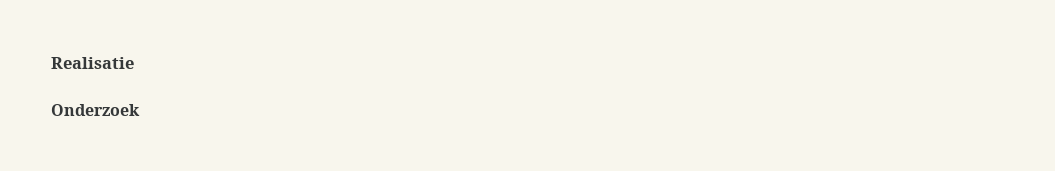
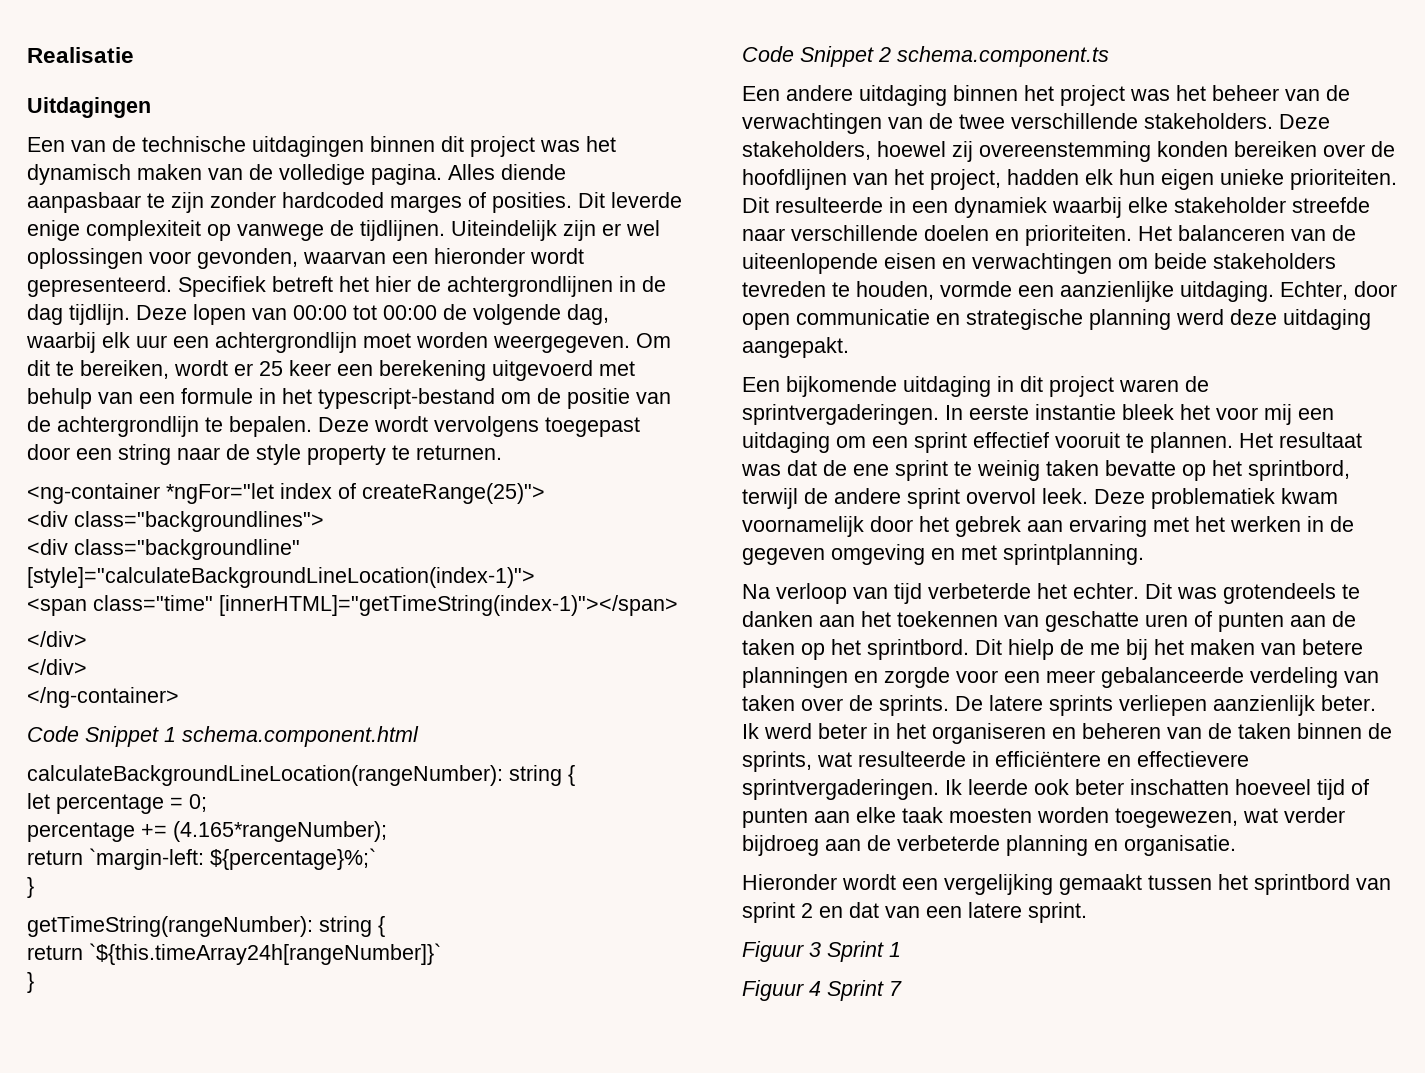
- Onderzoek
+ Uitdagingen
+ Een van de technische uitdagingen binnen dit project was het dynamisch maken van de volledige pagina. Alles diende aanpasbaar te zijn zonder hardcoded marges of posities. Dit leverde enige complexiteit op vanwege de tijdlijnen. Uiteindelijk zijn er wel oplossingen voor gevonden, waarvan een hieronder wordt gepresenteerd. Specifiek betreft het hier de achtergrondlijnen in de dag tijdlijn. Deze lopen van 00:00 tot 00:00 de volgende dag, waarbij elk uur een achtergrondlijn moet worden weergegeven. Om dit te bereiken, wordt er 25 keer een berekening uitgevoerd met behulp van een formule in het typescript-bestand om de positie van de achtergrondlijn te bepalen. Deze wordt vervolgens toegepast door een string naar de style property te returnen.
+ <ng-container *ngFor="let index of createRange(25)">
+ <div class="backgroundlines">
+ <div class="backgroundline" [style]="calculateBackgroundLineLocation(index-1)">
+ <span class="time" [innerHTML]="getTimeString(index-1)"></span>
+ </div>
+ </div>
+ </ng-container>
+ Code Snippet 1 schema.component.html
+ calculateBackgroundLineLocation(rangeNumber): string {
+ let percentage = 0;
+ percentage += (4.165*rangeNumber);
+ return `margin-left: ${percentage}%;`
+ }
+ getTimeString(rangeNumber): string {
+ return `${this.timeArray24h[rangeNumber]}`
+ }
+ Code Snippet 2 schema.component.ts
+ Een andere uitdaging binnen het project was het beheer van de verwachtingen van de twee verschillende stakeholders. Deze stakeholders, hoewel zij overeenstemming konden bereiken over de hoofdlijnen van het project, hadden elk hun eigen unieke prioriteiten. Dit resulteerde in een dynamiek waarbij elke stakeholder streefde naar verschillende doelen en prioriteiten. Het balanceren van de uiteenlopende eisen en verwachtingen om beide stakeholders tevreden te houden, vormde een aanzienlijke uitdaging. Echter, door open communicatie en strategische planning werd deze uitdaging aangepakt.
+ Een bijkomende uitdaging in dit project waren de sprintvergaderingen. In eerste instantie bleek het voor mij een uitdaging om een sprint effectief vooruit te plannen. Het resultaat was dat de ene sprint te weinig taken bevatte op het sprintbord, terwijl de andere sprint overvol leek. Deze problematiek kwam voornamelijk door het gebrek aan ervaring met het werken in de gegeven omgeving en met sprintplanning.
+ Na verloop van tijd verbeterde het echter. Dit was grotendeels te danken aan het toekennen van geschatte uren of punten aan de taken op het sprintbord. Dit hielp de me bij het maken van betere planningen en zorgde voor een meer gebalanceerde verdeling van taken over de sprints. De latere sprints verliepen aanzienlijk beter. Ik werd beter in het organiseren en beheren van de taken binnen de sprints, wat resulteerde in efficiëntere en effectievere sprintvergaderingen. Ik leerde ook beter inschatten hoeveel tijd of punten aan elke taak moesten worden toegewezen, wat verder bijdroeg aan de verbeterde planning en organisatie.
+ Hieronder wordt een vergelijking gemaakt tussen het sprintbord van sprint 2 en dat van een latere sprint.
+ Figuur 3 Sprint 1
+ Figuur 4 Sprint 7

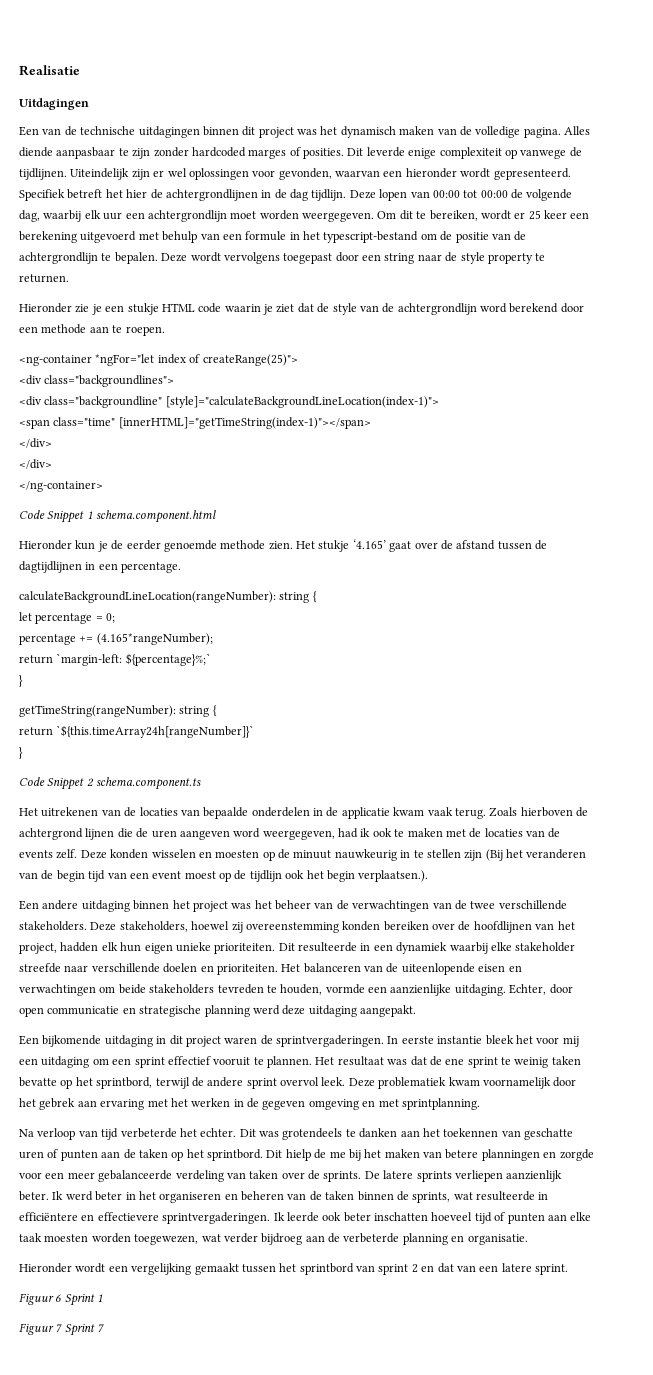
+ Hieronder zie je een stukje HTML code waarin je ziet dat de style van de achtergrondlijn word berekend door een methode aan te roepen.
+ Hieronder kun je de eerder genoemde methode zien. Het stukje ‘4.165’ gaat over de afstand tussen de dagtijdlijnen in een percentage.
+ Het uitrekenen van de locaties van bepaalde onderdelen in de applicatie kwam vaak terug. Zoals hierboven de achtergrond lijnen die de uren aangeven word weergegeven, had ik ook te maken met de locaties van de events zelf. Deze konden wisselen en moesten op de minuut nauwkeurig in te stellen zijn (Bij het veranderen van de begin tijd van een event moest op de tijdlijn ook het begin verplaatsen.).
- Figuur 3 Sprint 1
+ Figuur 6 Sprint 1
- Figuur 4 Sprint 7
+ Figuur 7 Sprint 7

